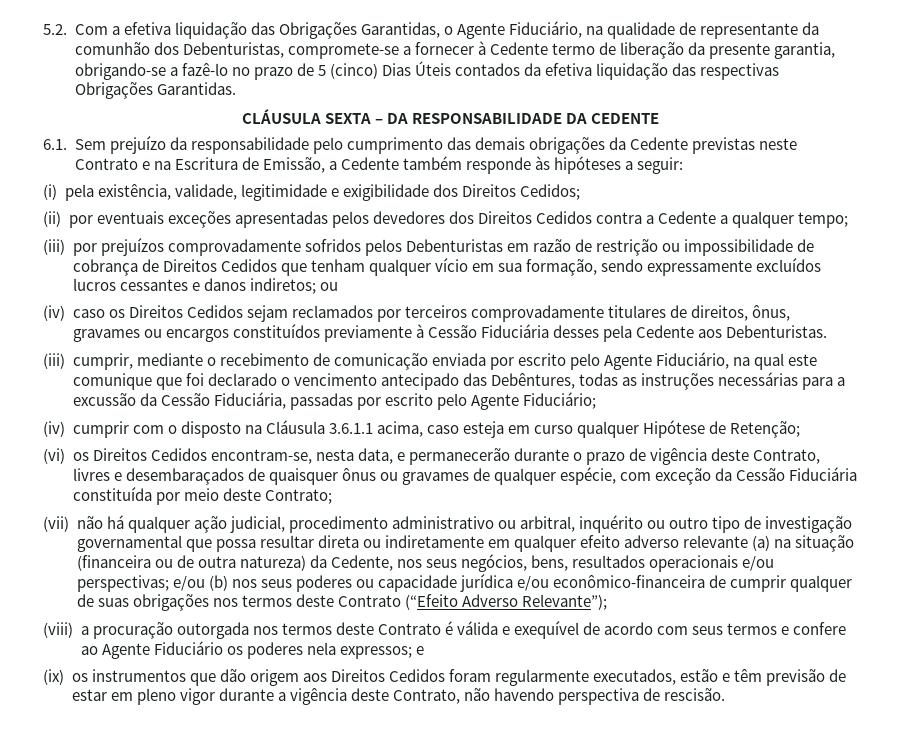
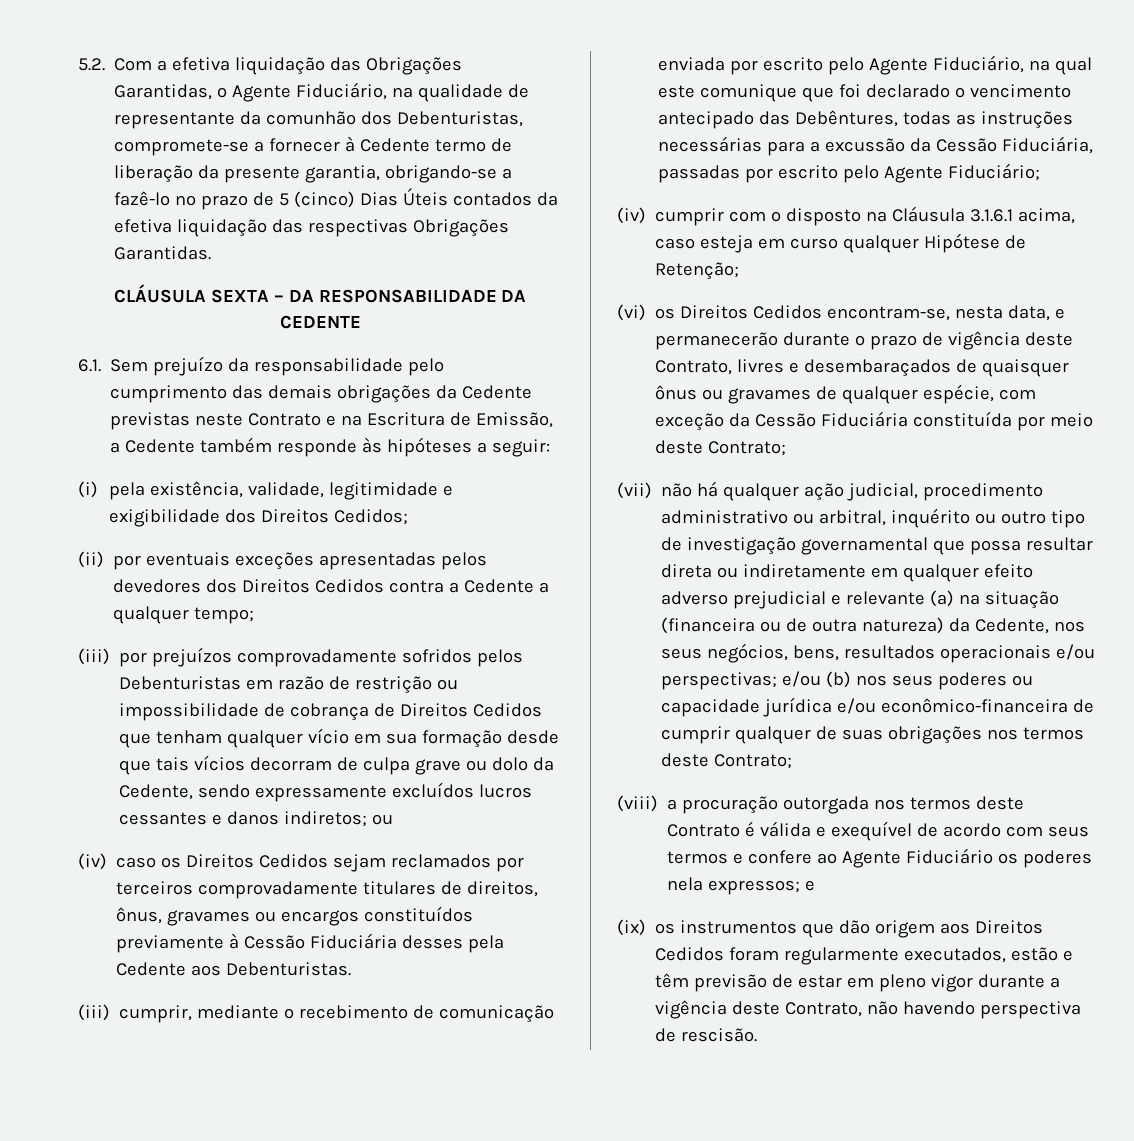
- (iii) por prejuízos comprovadamente sofridos pelos Debenturistas em razão de restrição ou impossibilidade de cobrança de Direitos Cedidos que tenham qualquer vício em sua formação, sendo expressamente excluídos lucros cessantes e danos indiretos; ou
+ (iii) por prejuízos comprovadamente sofridos pelos Debenturistas em razão de restrição ou impossibilidade de cobrança de Direitos Cedidos que tenham qualquer vício em sua formação desde que tais vícios decorram de culpa grave ou dolo da Cedente, sendo expressamente excluídos lucros cessantes e danos indiretos; ou
- (iv) cumprir com o disposto na Cláusula 3.6.1.1 acima, caso esteja em curso qualquer Hipótese de Retenção;
+ (iv) cumprir com o disposto na Cláusula 3.1.6.1 acima, caso esteja em curso qualquer Hipótese de Retenção;
- (vii) não há qualquer ação judicial, procedimento administrativo ou arbitral, inquérito ou outro tipo de investigação governamental que possa resultar direta ou indiretamente em qualquer efeito adverso relevante (a) na situação (financeira ou de outra natureza) da Cedente, nos seus negócios, bens, resultados operacionais e/ou perspectivas;
+ (vii) não há qualquer ação judicial, procedimento administrativo ou arbitral, inquérito ou outro tipo de investigação governamental que possa resultar direta ou indiretamente em qualquer efeito adverso prejudicial e relevante (a) na situação (financeira ou de outra natureza) da Cedente, nos seus negócios, bens, resultados operacionais e/ou perspectivas;
- e/ou (b) nos seus poderes ou capacidade jurídica e/ou econômico-financeira de cumprir qualquer de suas obrigações nos termos deste Contrato (“Efeito Adverso Relevante”);
+ e/ou (b) nos seus poderes ou capacidade jurídica e/ou econômico-financeira de cumprir qualquer de suas obrigações nos termos deste Contrato;

